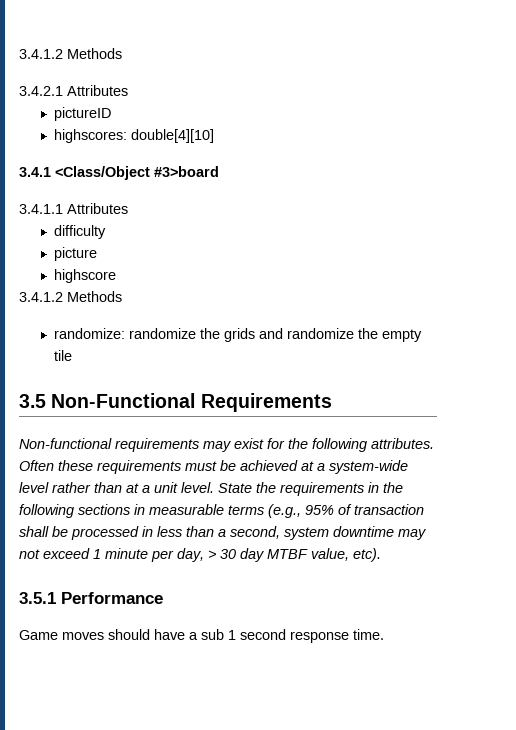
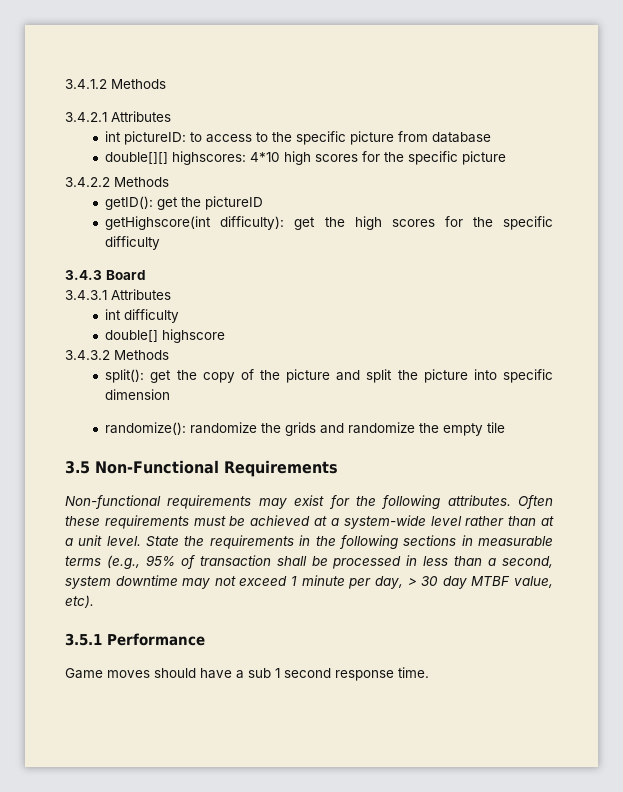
- pictureID
- highscores: double[4][10]
- 3.4.1 <Class/Object #3>board
- 3.4.1.1 Attributes
- difficulty
- picture
- highscore
- 3.4.1.2 Methods
- randomize: randomize the grids and randomize the empty tile
+ int pictureID: to access to the specific picture from database
+ double[][] highscores: 4*10 high scores for the specific picture
+ 3.4.2.2 Methods
+ getID(): get the pictureID
+ getHighscore(int difficulty): get the high scores for the specific difficulty
+ 3.4.3 Board
+ 3.4.3.1 Attributes
+ int difficulty
+ double[] highscore
+ 3.4.3.2 Methods
+ split(): get the copy of the picture and split the picture into specific dimension
+ randomize(): randomize the grids and randomize the empty tile

